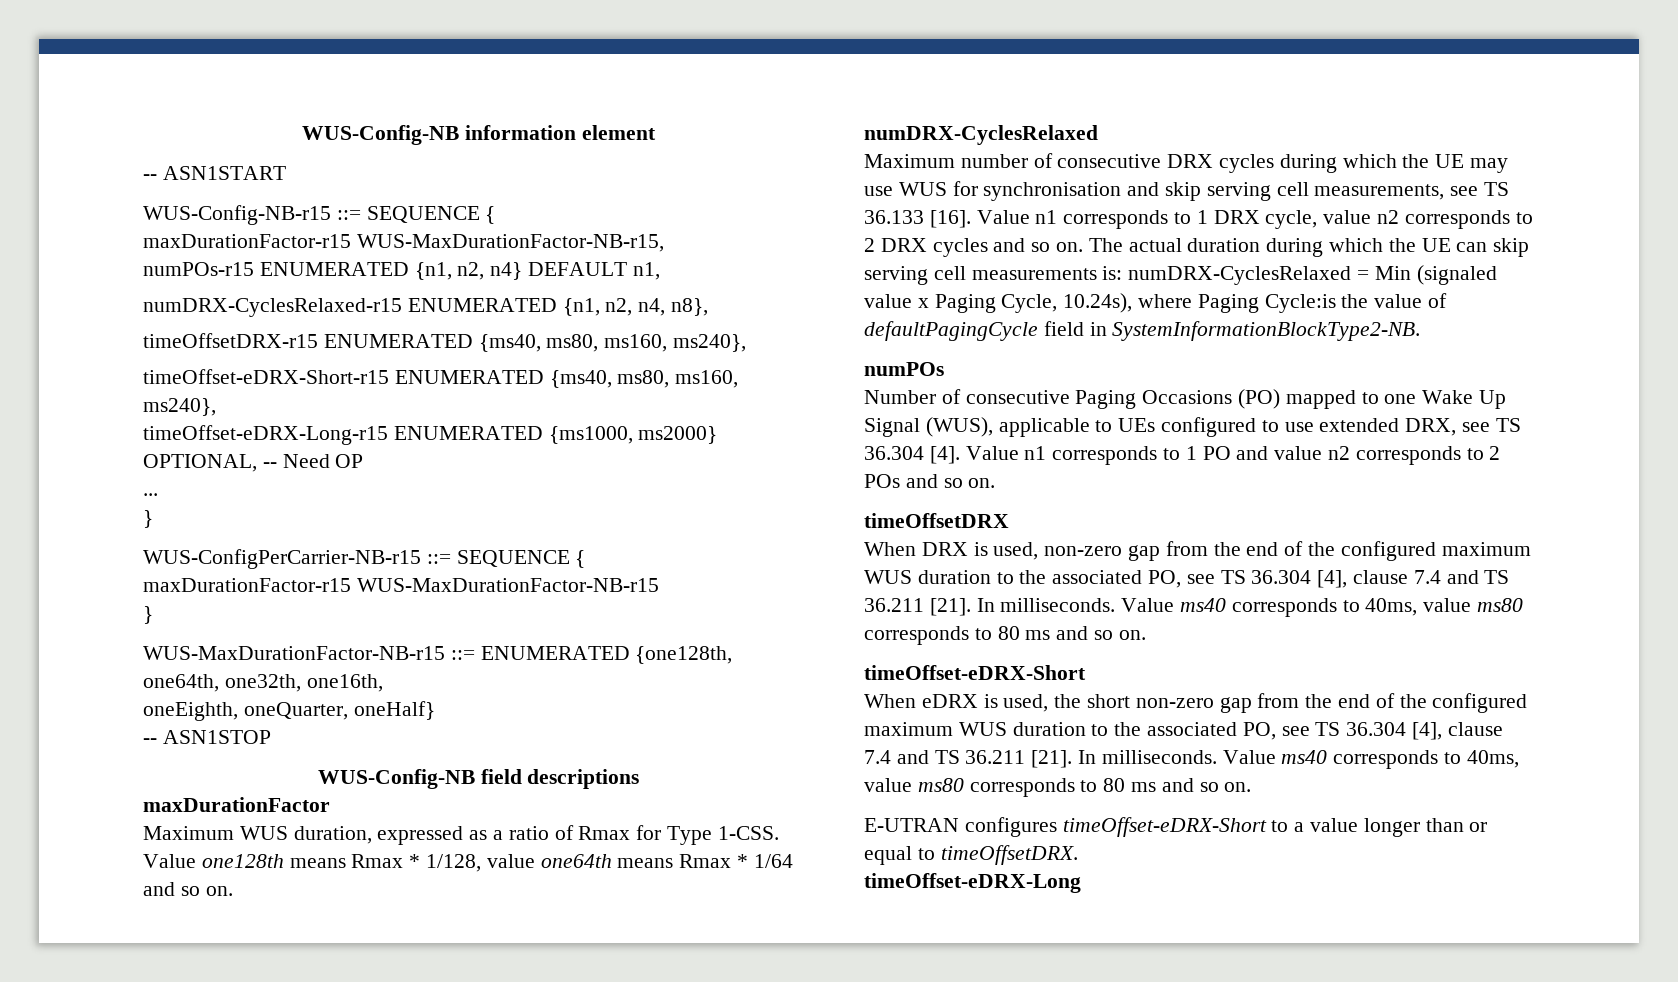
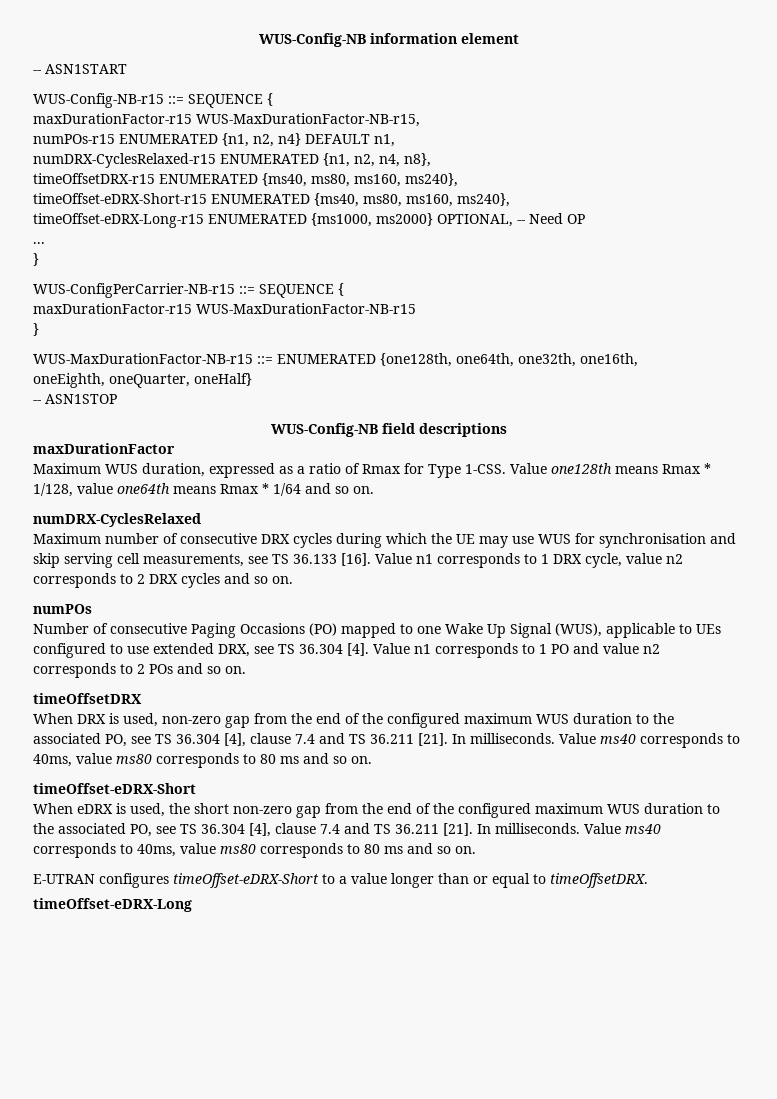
- The actual duration during which the UE can skip serving cell measurements is: numDRX-CyclesRelaxed = Min (signaled value x Paging Cycle, 10.24s), where Paging Cycle:is the value of defaultPagingCycle field in SystemInformationBlockType2-NB.

